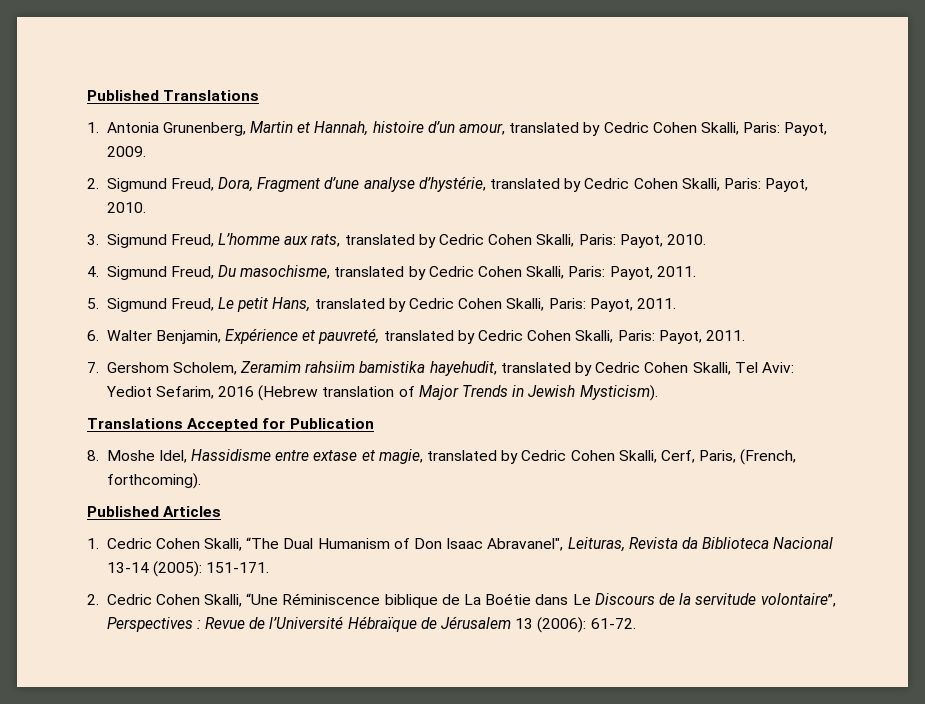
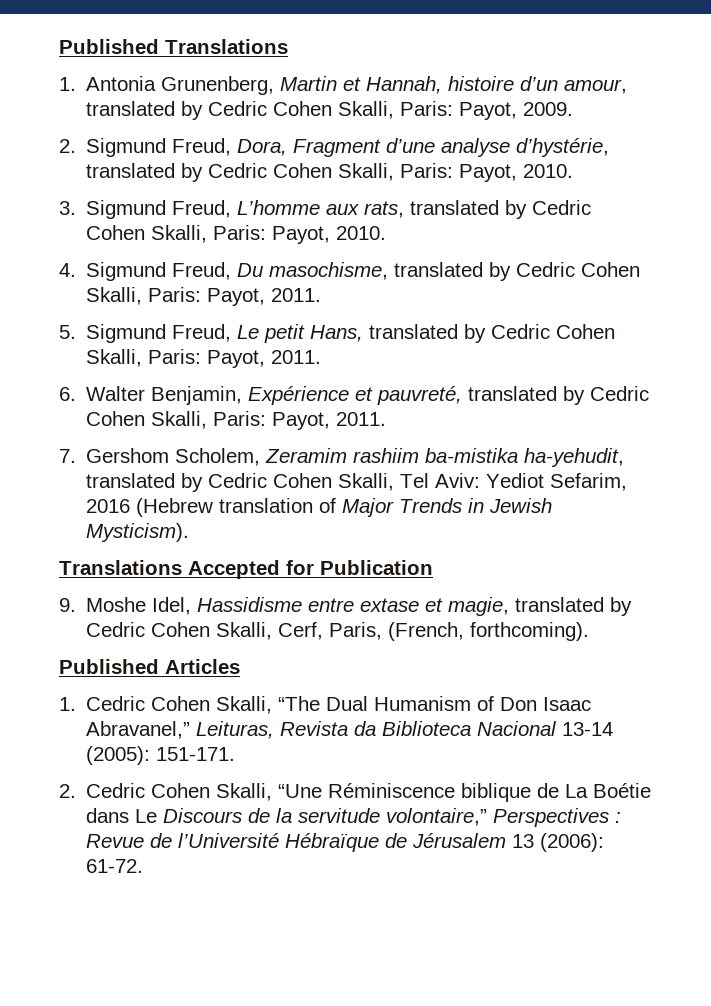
- 7. Gershom Scholem, Zeramim rahsiim bamistika hayehudit, translated by Cedric Cohen Skalli, Tel Aviv: Yediot Sefarim, 2016 (Hebrew translation of Major Trends in Jewish Mysticism).
+ 7. Gershom Scholem, Zeramim rashiim ba-mistika ha-yehudit, translated by Cedric Cohen Skalli, Tel Aviv: Yediot Sefarim, 2016 (Hebrew translation of Major Trends in Jewish Mysticism).
- 8. Moshe Idel, Hassidisme entre extase et magie, translated by Cedric Cohen Skalli, Cerf, Paris, (French, forthcoming).
+ 9. Moshe Idel, Hassidisme entre extase et magie, translated by Cedric Cohen Skalli, Cerf, Paris, (French, forthcoming).
- 1. Cedric Cohen Skalli, “The Dual Humanism of Don Isaac Abravanel", Leituras, Revista da Biblioteca Nacional 13-14 (2005): 151-171.
+ 1. Cedric Cohen Skalli, “The Dual Humanism of Don Isaac Abravanel,” Leituras, Revista da Biblioteca Nacional 13-14 (2005): 151-171.
- 2. Cedric Cohen Skalli, “Une Réminiscence biblique de La Boétie dans Le Discours de la servitude volontaire”, Perspectives : Revue de l’Université Hébraïque de Jérusalem 13 (2006): 61-72.
+ 2. Cedric Cohen Skalli, “Une Réminiscence biblique de La Boétie dans Le Discours de la servitude volontaire,” Perspectives : Revue de l’Université Hébraïque de Jérusalem 13 (2006): 61-72.

